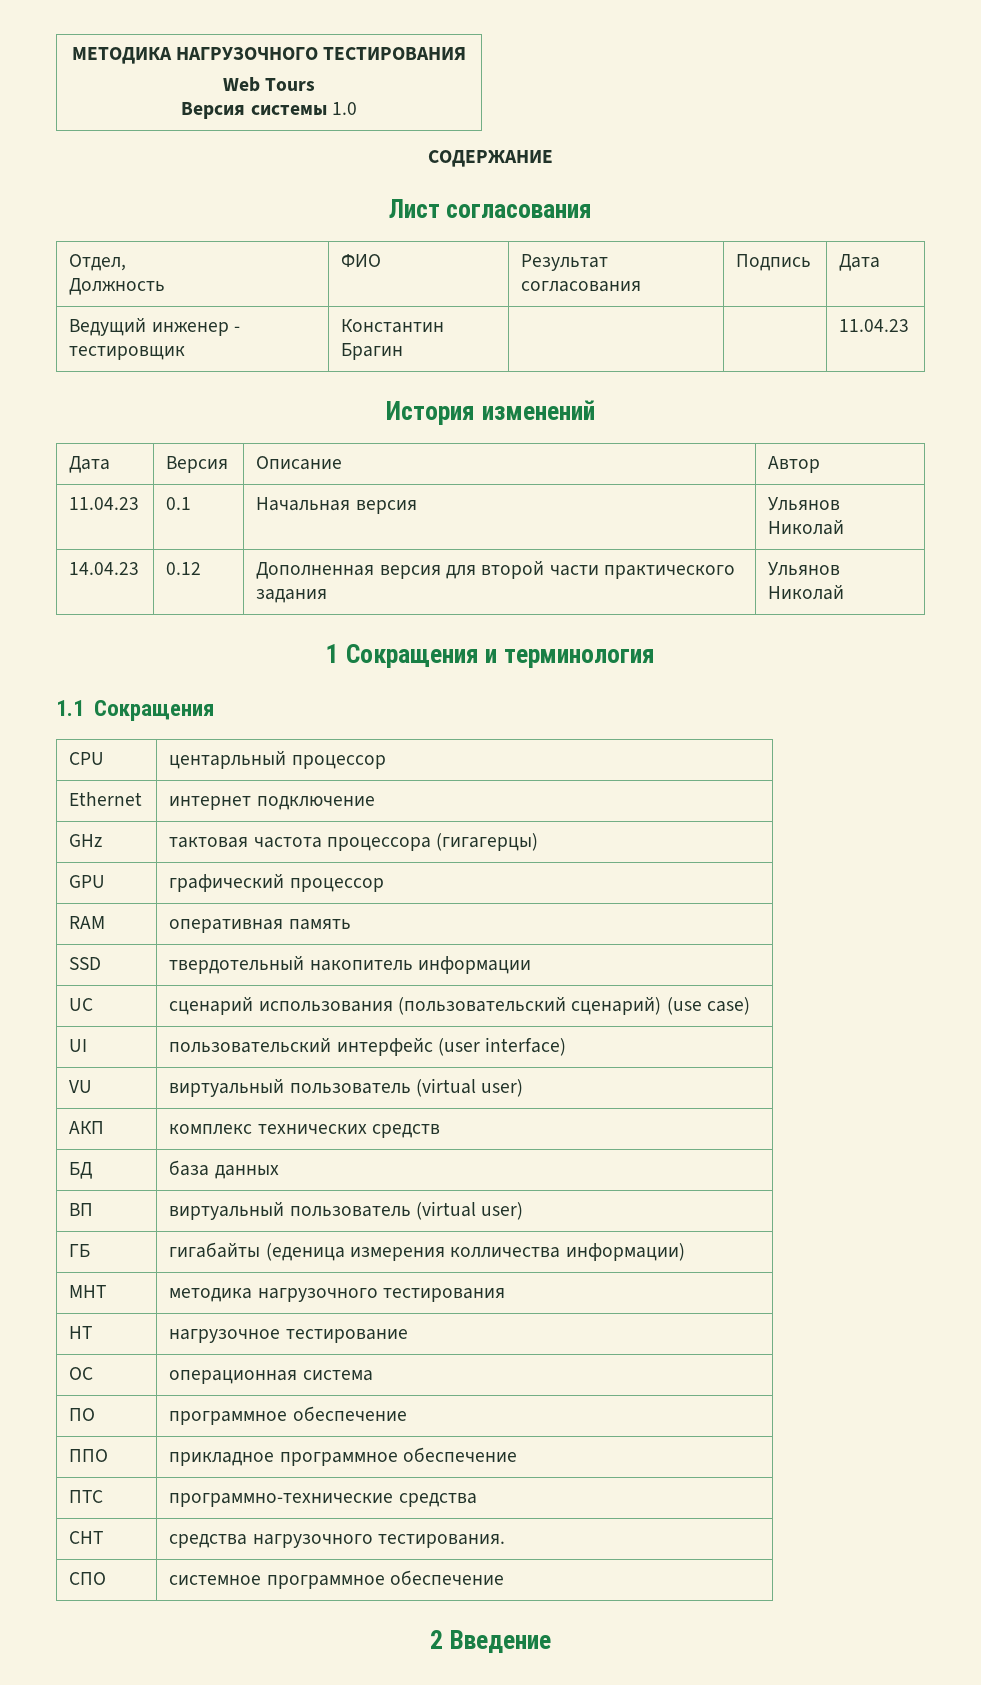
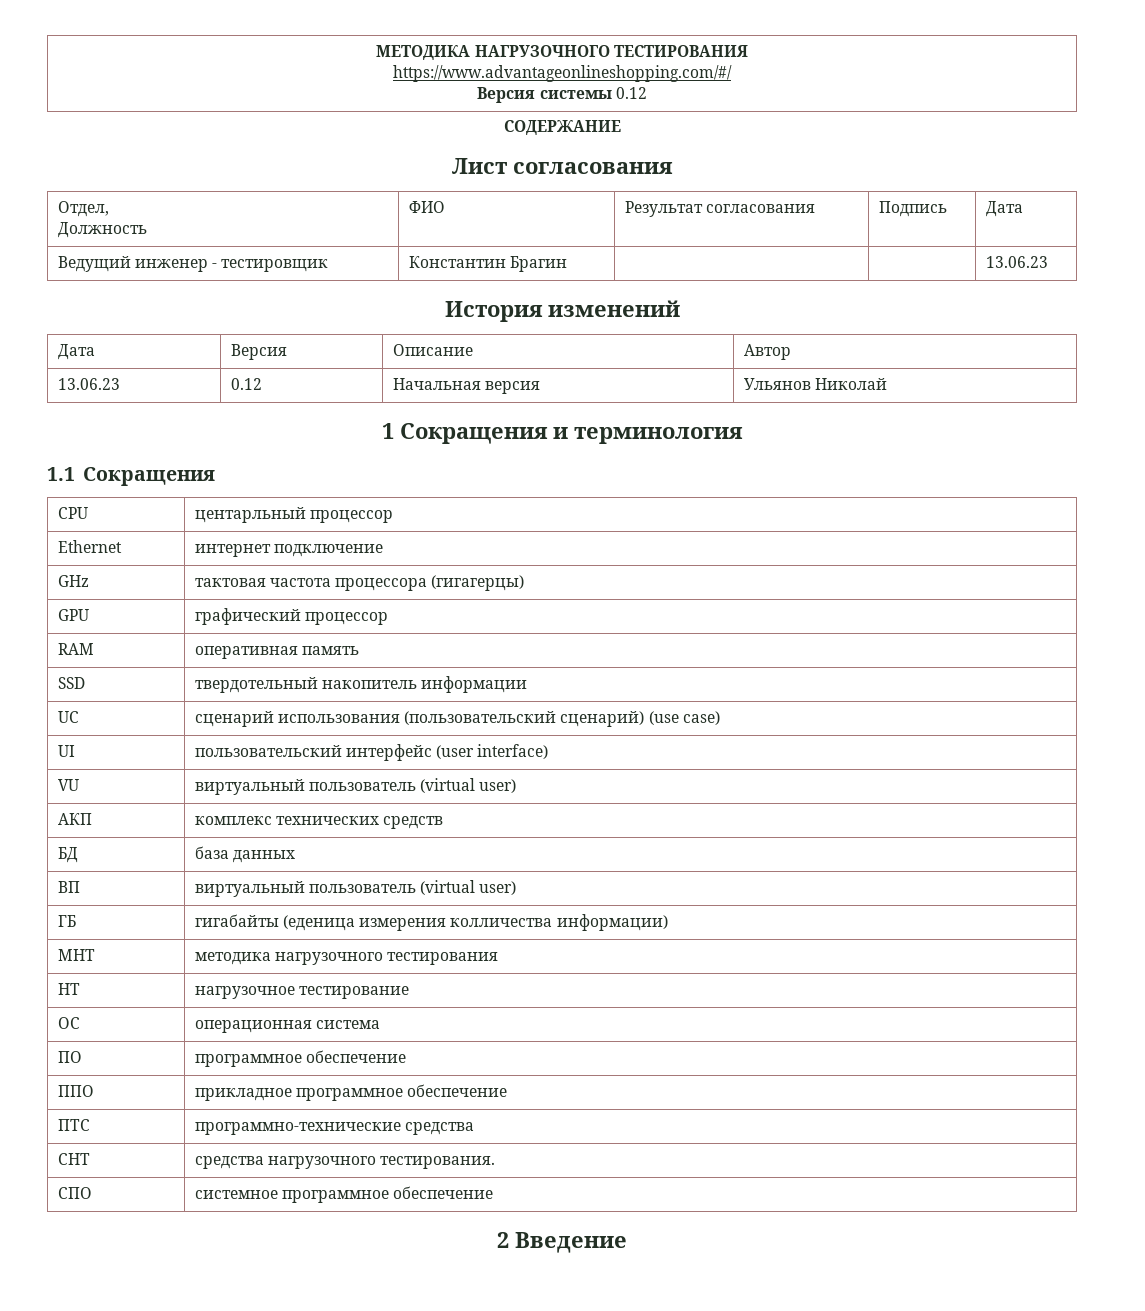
  МЕТОДИКА НАГРУЗОЧНОГО ТЕСТИРОВАНИЯ
- Web Tours
- Версия системы 1.0
+ https://www.advantageonlineshopping.com/#/
+ Версия системы 0.12
- Ведущий инженер - тестировщик | Константин Брагин | | | 11.04.23
+ Ведущий инженер - тестировщик | Константин Брагин | | | 13.06.23
- 11.04.23 | 0.1 | Начальная версия | Ульянов Николай
+ 13.06.23 | 0.12 | Начальная версия | Ульянов Николай
- 14.04.23 | 0.12 | Дополненная версия для второй части практического задания | Ульянов Николай

